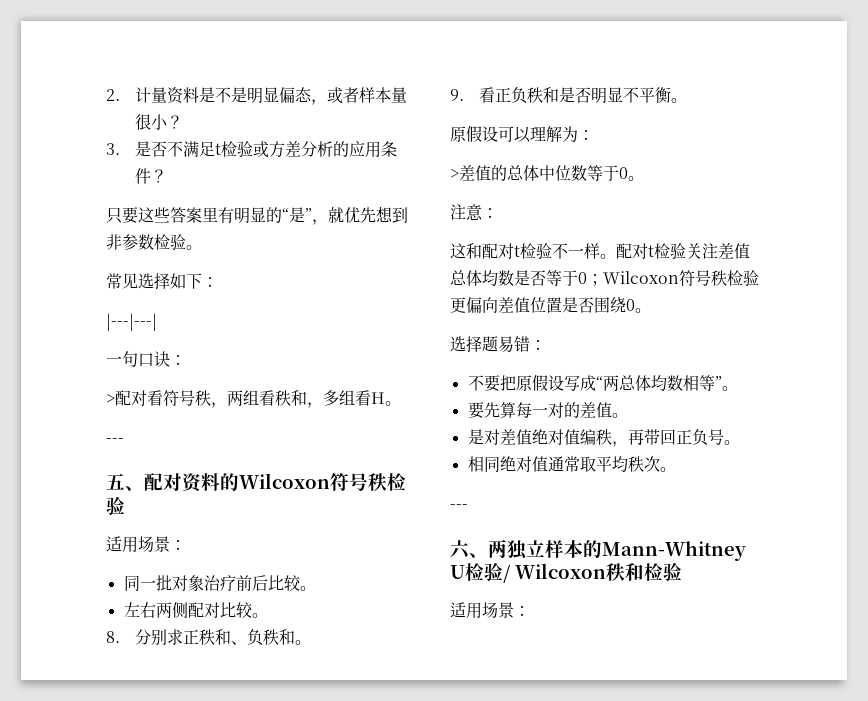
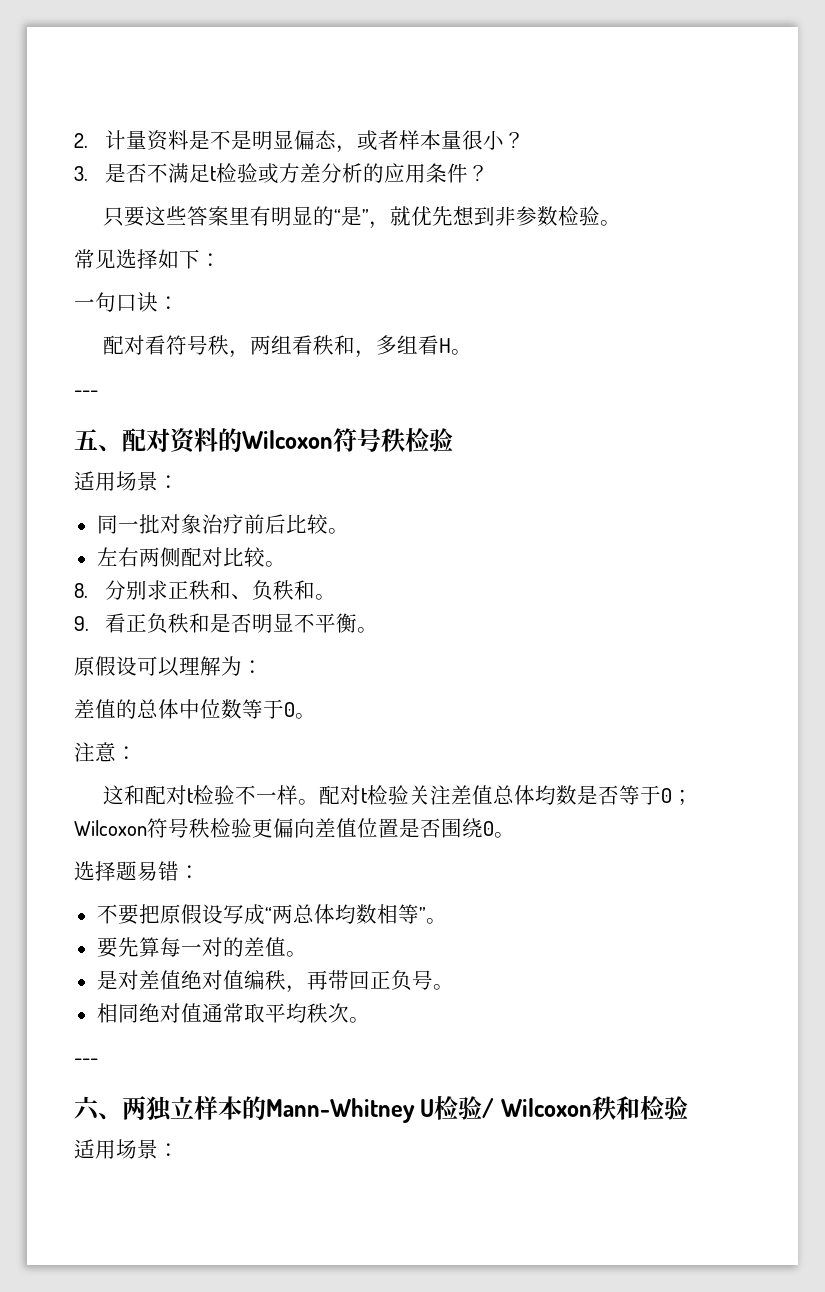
- |---|---|
- >配对看符号秩，两组看秩和，多组看H。
+ 配对看符号秩，两组看秩和，多组看H。
- >差值的总体中位数等于0。
+ 差值的总体中位数等于0。

